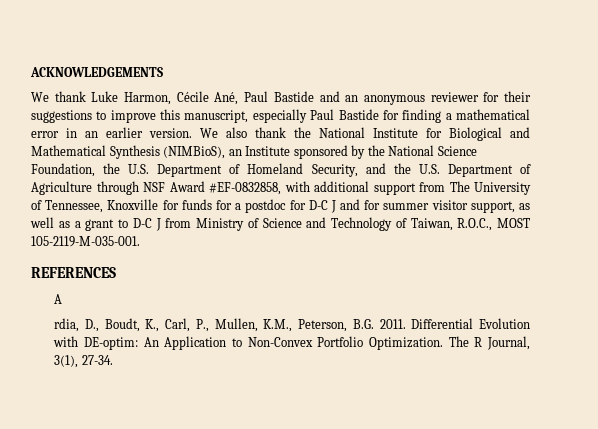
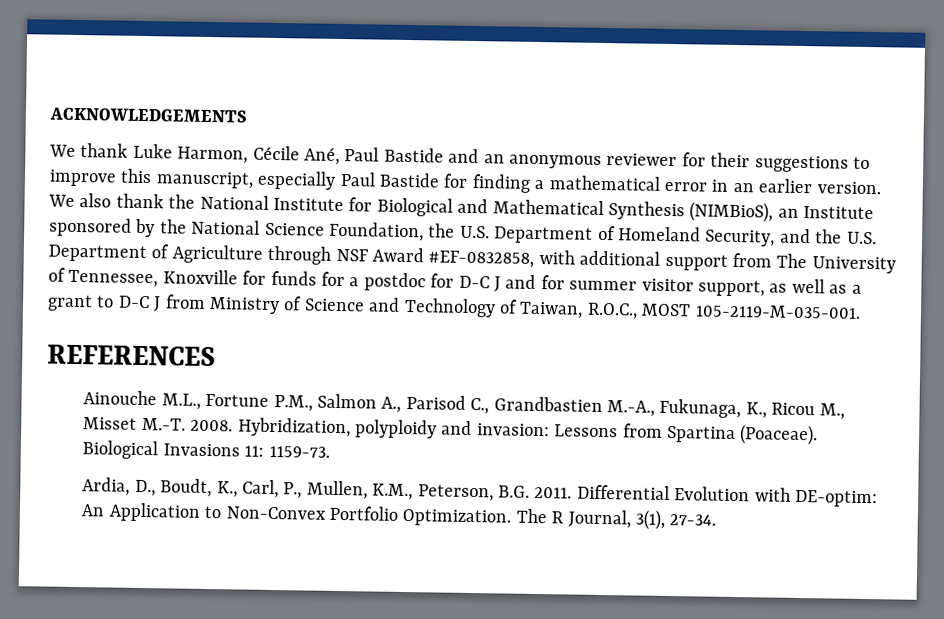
- A
- rdia, D., Boudt, K., Carl, P., Mullen, K.M., Peterson, B.G. 2011.
+ Ainouche M.L., Fortune P.M., Salmon A., Parisod C., Grandbastien M.-A., Fukunaga, K., Ricou M., Misset M.-T. 2008. Hybridization, polyploidy and invasion: Lessons from Spartina (Poaceae). Biological Invasions 11: 1159-73.
+ Ardia, D., Boudt, K., Carl, P., Mullen, K.M., Peterson, B.G. 2011.

